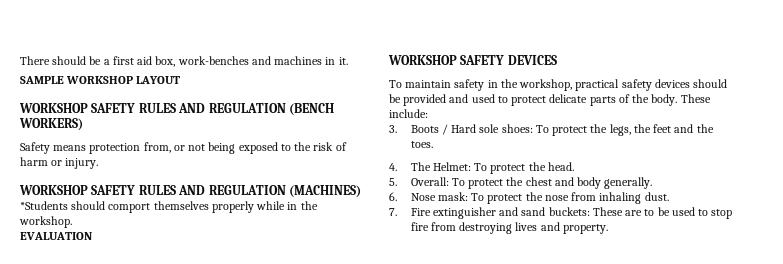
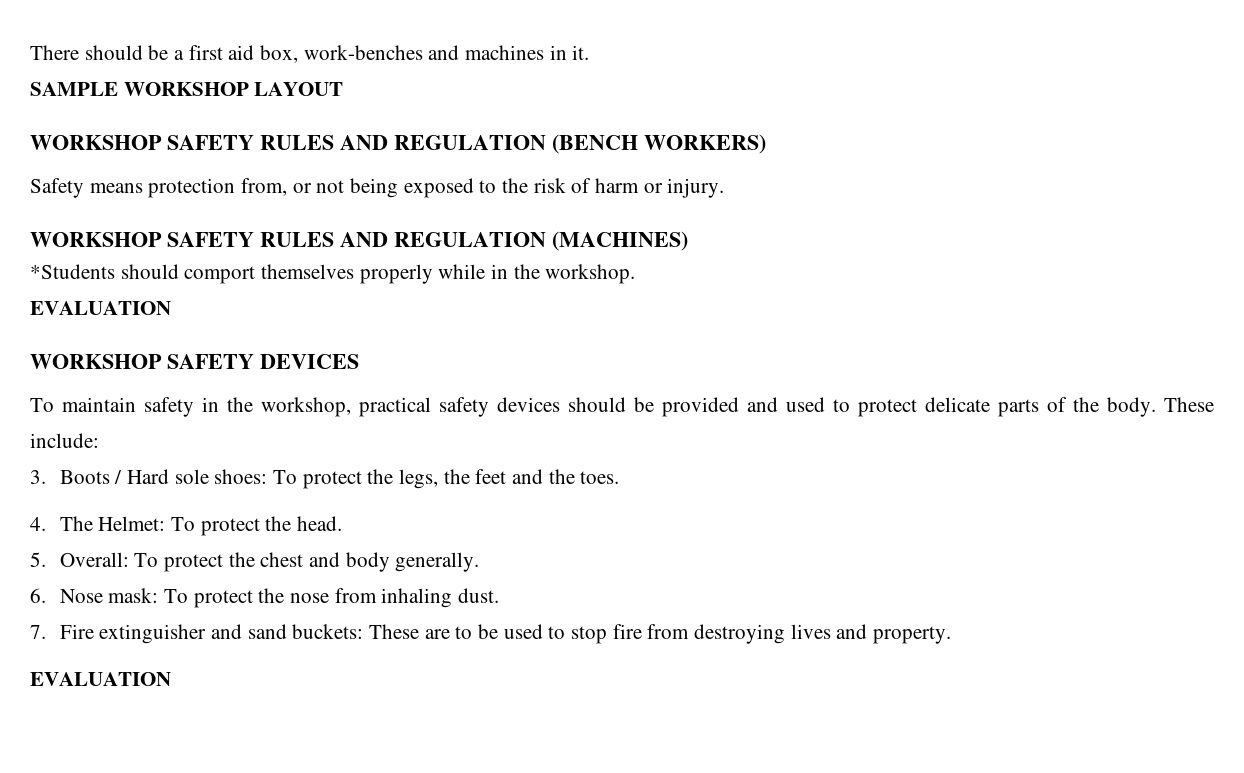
  7. Fire extinguisher and sand buckets: These are to be used to stop fire from destroying lives and property.
+ EVALUATION

